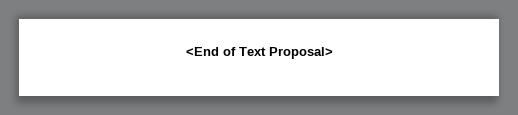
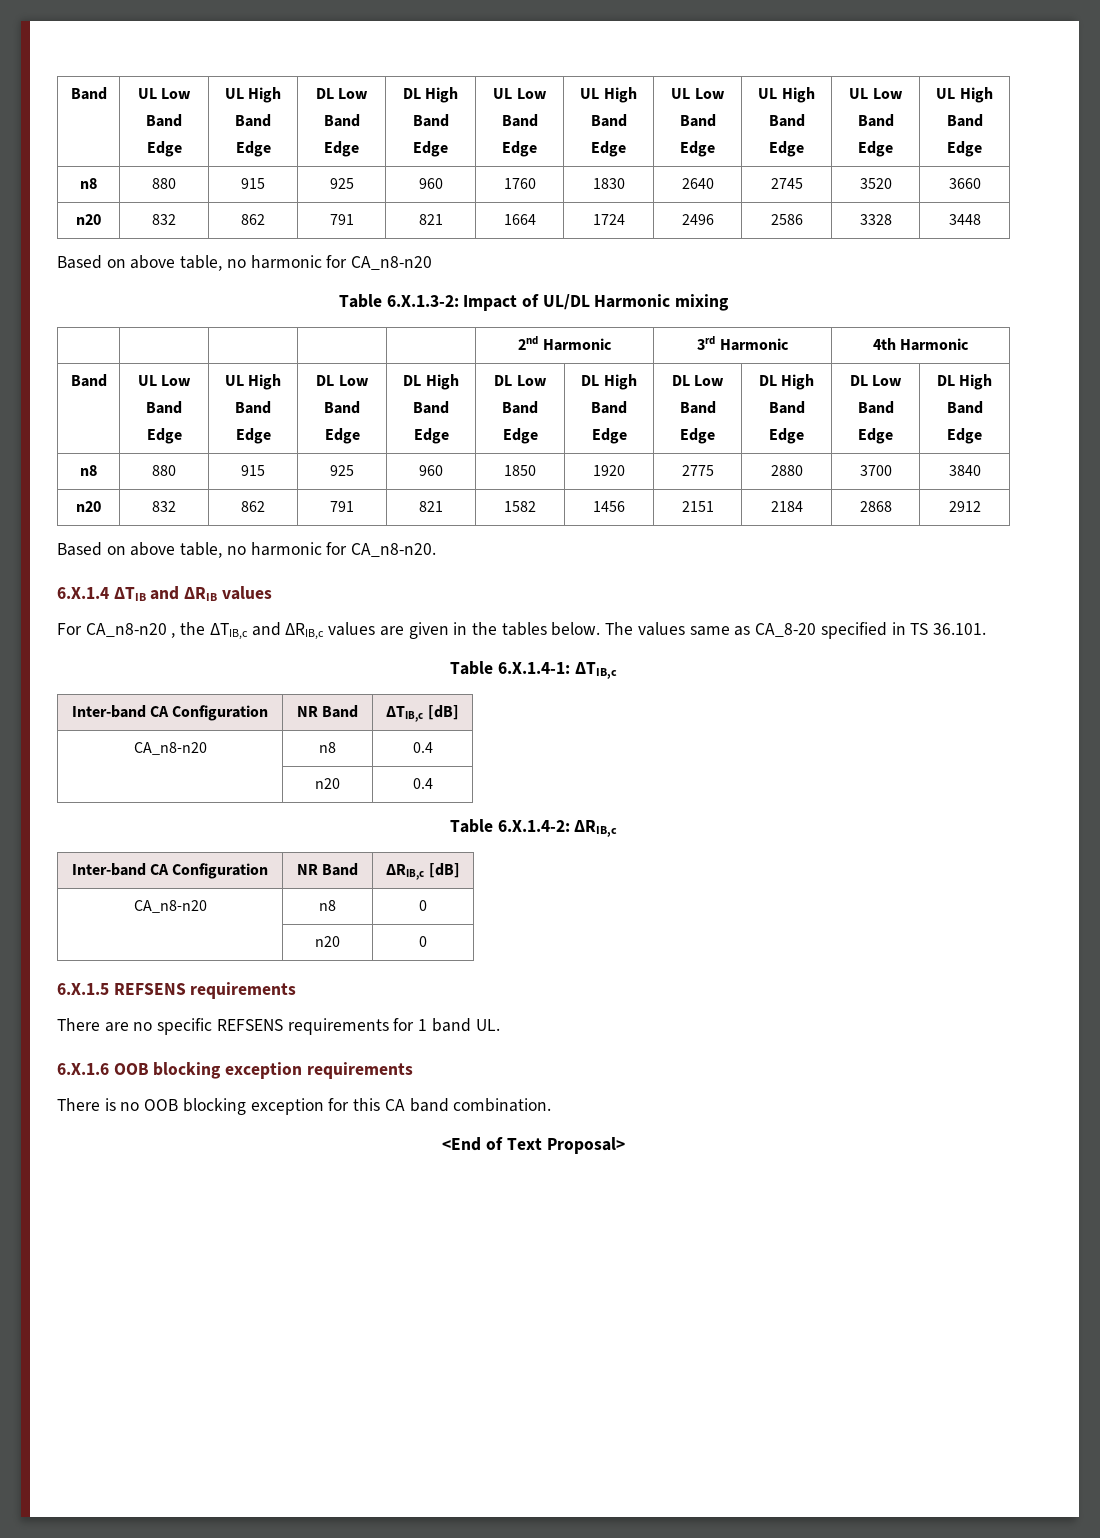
+ Band | UL Low Band Edge | UL High Band Edge | DL Low Band Edge | DL High Band Edge | UL Low Band Edge | UL High Band Edge | UL Low Band Edge | UL High Band Edge | UL Low Band Edge | UL High Band Edge
+ n8 | 880 | 915 | 925 | 960 | 1760 | 1830 | 2640 | 2745 | 3520 | 3660
+ n20 | 832 | 862 | 791 | 821 | 1664 | 1724 | 2496 | 2586 | 3328 | 3448
+ Based on above table, no harmonic for CA_n8-n20
+ Table 6.X.1.3-2: Impact of UL/DL Harmonic mixing
+ | | | | | 2nd Harmonic | 3rd Harmonic | 4th Harmonic
+ Band | UL Low Band Edge | UL High Band Edge | DL Low Band Edge | DL High Band Edge | DL Low Band Edge | DL High Band Edge | DL Low Band Edge | DL High Band Edge | DL Low Band Edge | DL High Band Edge
+ n8 | 880 | 915 | 925 | 960 | 1850 | 1920 | 2775 | 2880 | 3700 | 3840
+ n20 | 832 | 862 | 791 | 821 | 1582 | 1456 | 2151 | 2184 | 2868 | 2912
+ Based on above table, no harmonic for CA_n8-n20.
+ 6.X.1.4 ∆TIB and ∆RIB values
+ For CA_n8-n20 , the ΔTIB,c and ΔRIB,c values are given in the tables below. The values same as CA_8-20 specified in TS 36.101.
+ Table 6.X.1.4-1: ΔTIB,c
+ Inter-band CA Configuration | NR Band | ΔTIB,c [dB]
+ CA_n8-n20 | n8 | 0.4
+ | n20 | 0.4
+ Table 6.X.1.4-2: ΔRIB,c
+ Inter-band CA Configuration | NR Band | ΔRIB,c [dB]
+ CA_n8-n20 | n8 | 0
+ | n20 | 0
+ 6.X.1.5 REFSENS requirements
+ There are no specific REFSENS requirements for 1 band UL.
+ 6.X.1.6 OOB blocking exception requirements
+ There is no OOB blocking exception for this CA band combination.

